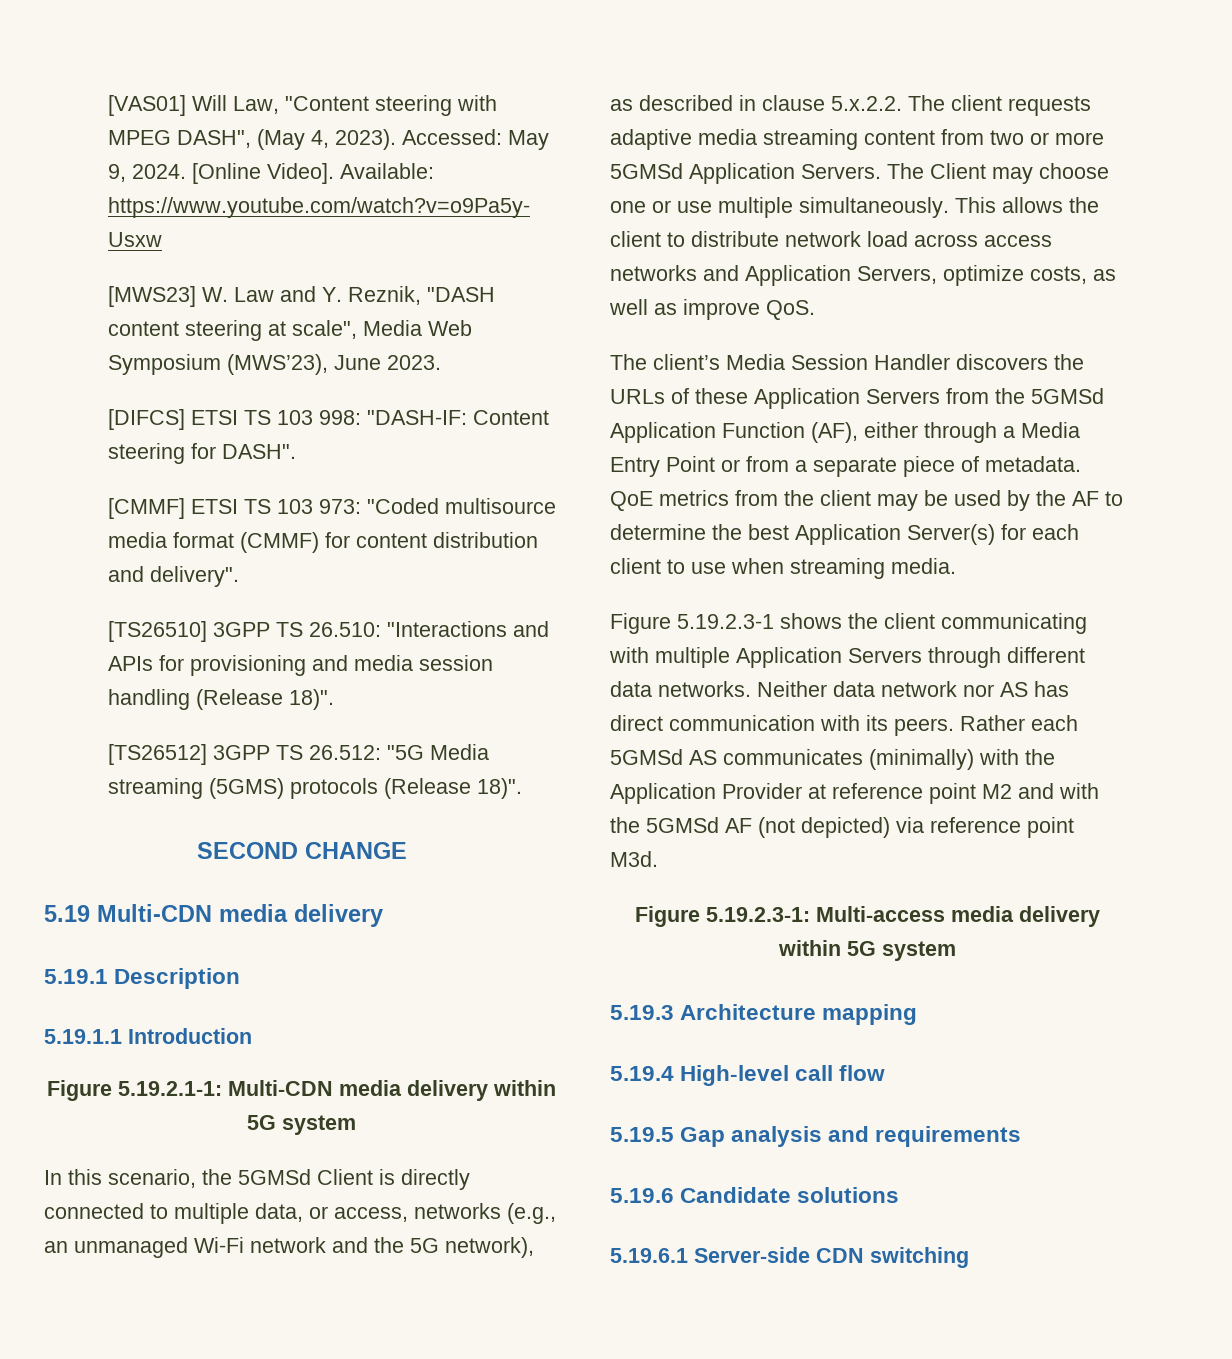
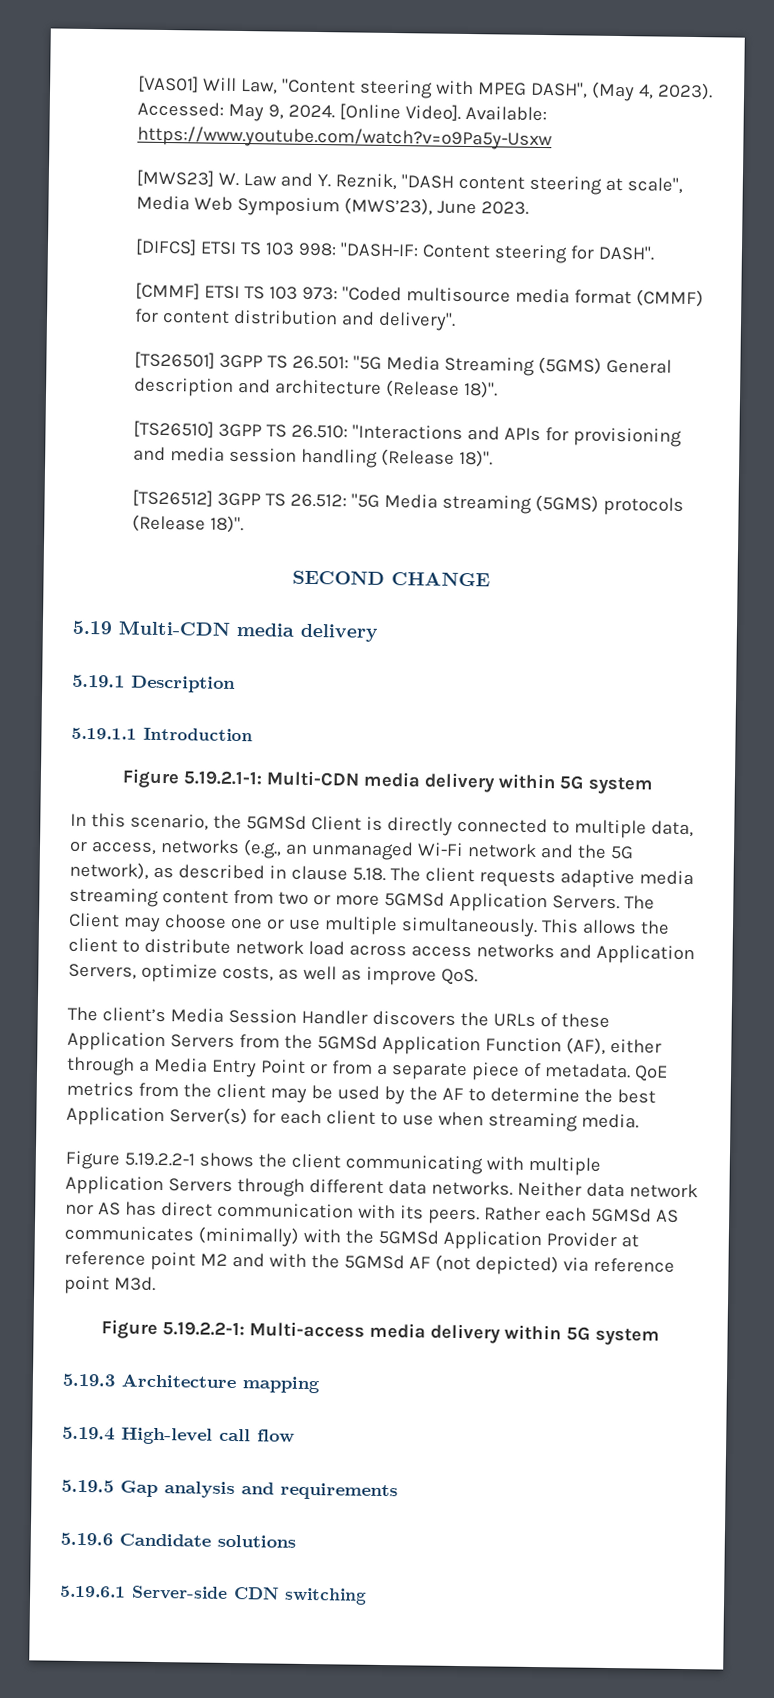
+ [TS26501] 3GPP TS 26.501: "5G Media Streaming (5GMS) General description and architecture (Release 18)".
- In this scenario, the 5GMSd Client is directly connected to multiple data, or access, networks (e.g., an unmanaged Wi-Fi network and the 5G network), as described in clause 5.x.2.2. The client requests adaptive media streaming content from two or more 5GMSd Application Servers.
+ In this scenario, the 5GMSd Client is directly connected to multiple data, or access, networks (e.g., an unmanaged Wi-Fi network and the 5G network), as described in clause 5.18. The client requests adaptive media streaming content from two or more 5GMSd Application Servers.
- Figure 5.19.2.3-1 shows the client communicating with multiple Application Servers through different data networks.
+ Figure 5.19.2.2-1 shows the client communicating with multiple Application Servers through different data networks.
- Rather each 5GMSd AS communicates (minimally) with the Application Provider at reference point M2 and with the 5GMSd AF (not depicted) via reference point M3d.
+ Rather each 5GMSd AS communicates (minimally) with the 5GMSd Application Provider at reference point M2 and with the 5GMSd AF (not depicted) via reference point M3d.
- Figure 5.19.2.3-1: Multi-access media delivery within 5G system
+ Figure 5.19.2.2-1: Multi-access media delivery within 5G system

